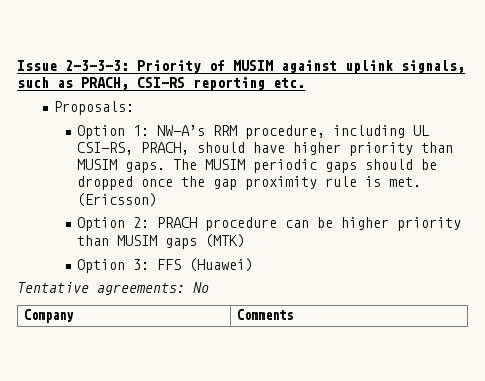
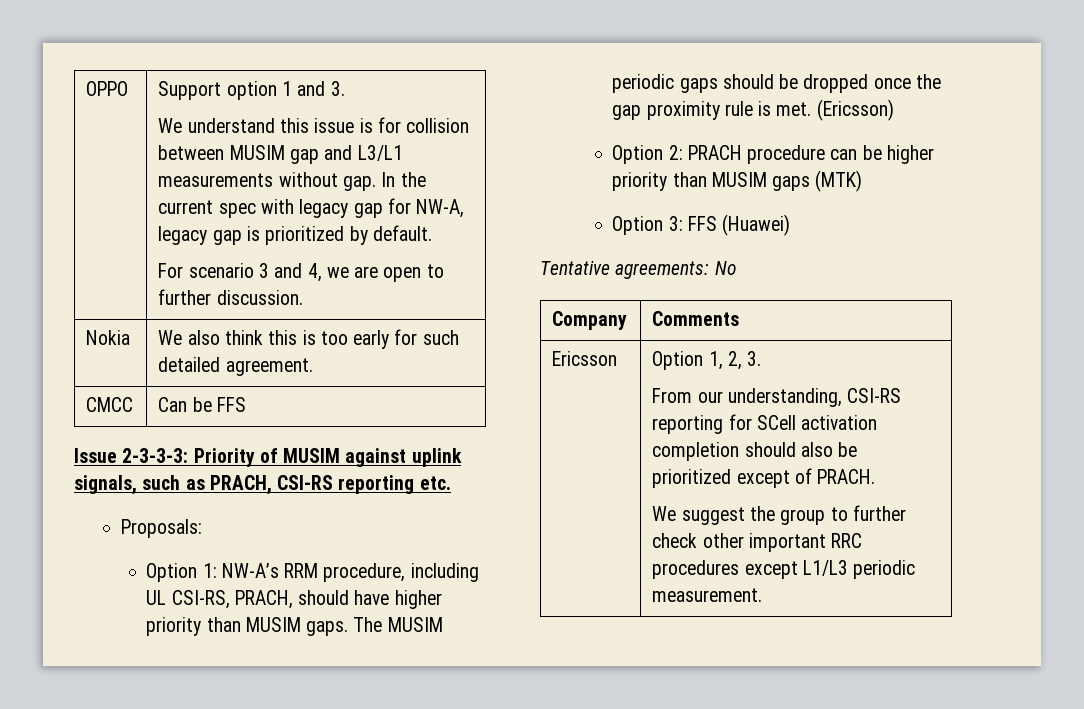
+ OPPO | Support option 1 and 3.
+ We understand this issue is for collision between MUSIM gap and L3/L1 measurements without gap. In the current spec with legacy gap for NW-A, legacy gap is prioritized by default.
+ For scenario 3 and 4, we are open to further discussion.
+ Nokia | We also think this is too early for such detailed agreement.
+ CMCC | Can be FFS
+ Ericsson | Option 1, 2, 3.
+ From our understanding, CSI-RS reporting for SCell activation completion should also be prioritized except of PRACH.
+ We suggest the group to further check other important RRC procedures except L1/L3 periodic measurement.

